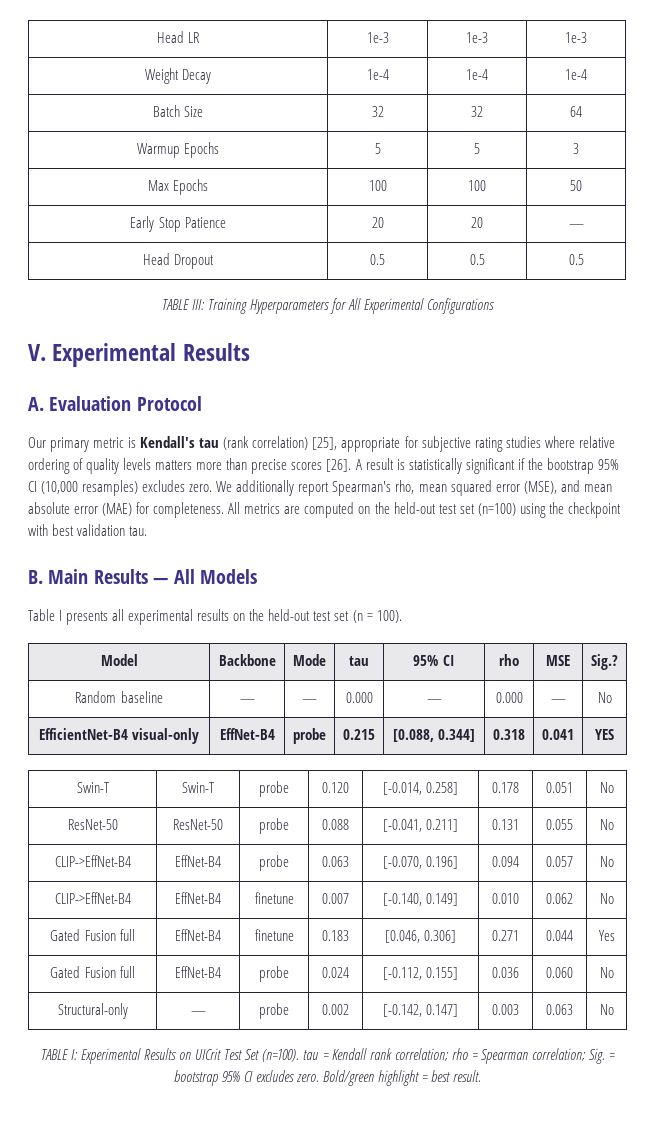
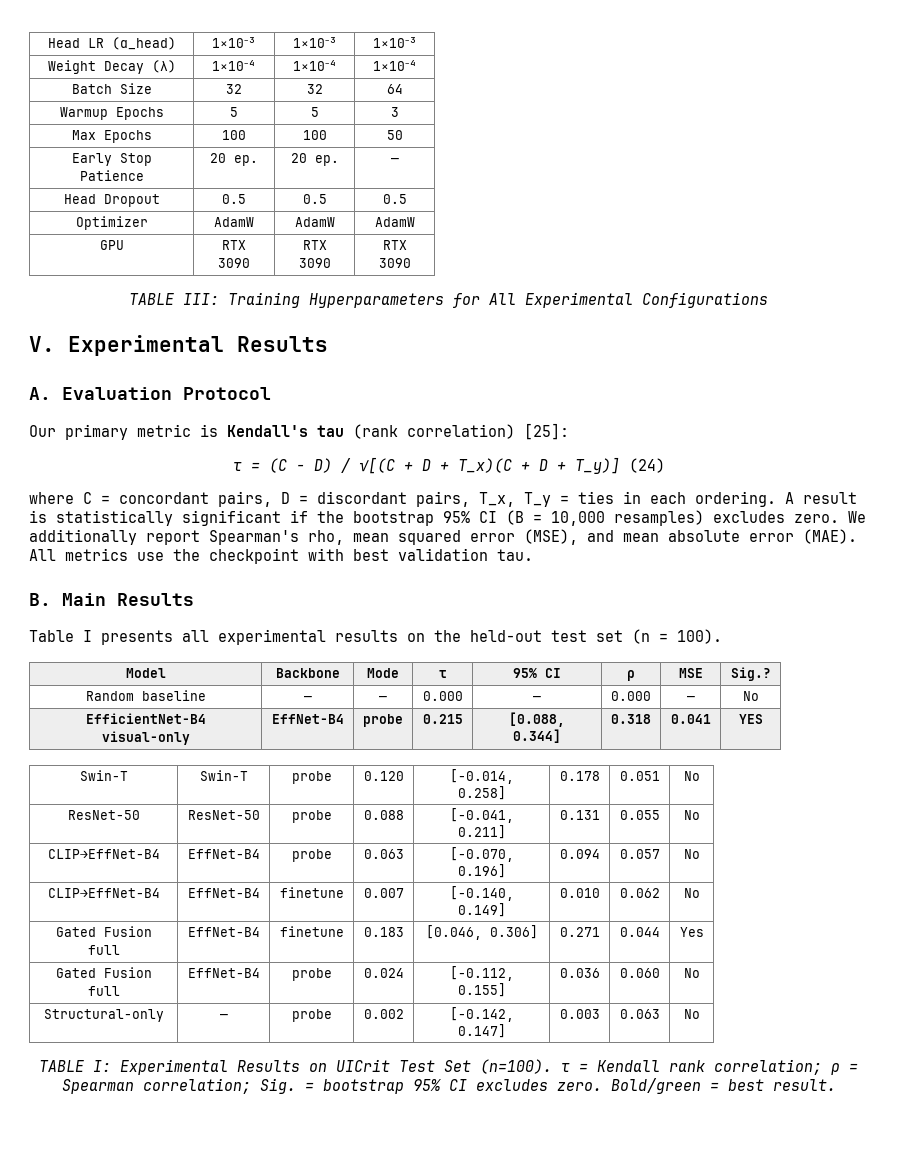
- Head LR | 1e-3 | 1e-3 | 1e-3
- Weight Decay | 1e-4 | 1e-4 | 1e-4
+ Head LR (α_head) | 1×10⁻³ | 1×10⁻³ | 1×10⁻³
+ Weight Decay (λ) | 1×10⁻⁴ | 1×10⁻⁴ | 1×10⁻⁴
- Early Stop Patience | 20 | 20 | —
+ Early Stop Patience | 20 ep. | 20 ep. | —
+ Optimizer | AdamW | AdamW | AdamW
+ GPU | RTX 3090 | RTX 3090 | RTX 3090
- Our primary metric is Kendall's tau (rank correlation) [25], appropriate for subjective rating studies where relative ordering of quality levels matters more than precise scores [26].
+ Our primary metric is Kendall's tau (rank correlation) [25]:
+ τ = (C − D) / √[(C + D + T_x)(C + D + T_y)] (24)
+ where C = concordant pairs, D = discordant pairs, T_x, T_y = ties in each ordering.
- A result is statistically significant if the bootstrap 95% CI (10,000 resamples) excludes zero.
+ A result is statistically significant if the bootstrap 95% CI (B = 10,000 resamples) excludes zero.
- We additionally report Spearman's rho, mean squared error (MSE), and mean absolute error (MAE) for completeness. All metrics are computed on the held-out test set (n=100) using the checkpoint with best validation tau.
+ We additionally report Spearman's rho, mean squared error (MSE), and mean absolute error (MAE). All metrics use the checkpoint with best validation tau.
- B. Main Results — All Models
+ B. Main Results
- Model | Backbone | Mode | tau | 95% CI | rho | MSE | Sig.?
+ Model | Backbone | Mode | τ | 95% CI | ρ | MSE | Sig.?
- CLIP->EffNet-B4 | EffNet-B4 | probe | 0.063 | [-0.070, 0.196] | 0.094 | 0.057 | No
+ CLIP→EffNet-B4 | EffNet-B4 | probe | 0.063 | [-0.070, 0.196] | 0.094 | 0.057 | No
- CLIP->EffNet-B4 | EffNet-B4 | finetune | 0.007 | [-0.140, 0.149] | 0.010 | 0.062 | No
+ CLIP→EffNet-B4 | EffNet-B4 | finetune | 0.007 | [-0.140, 0.149] | 0.010 | 0.062 | No
- TABLE I: Experimental Results on UICrit Test Set (n=100). tau = Kendall rank correlation; rho = Spearman correlation; Sig. = bootstrap 95% CI excludes zero.
+ TABLE I: Experimental Results on UICrit Test Set (n=100). τ = Kendall rank correlation; ρ = Spearman correlation; Sig. = bootstrap 95% CI excludes zero.
- Bold/green highlight = best result.
+ Bold/green = best result.

